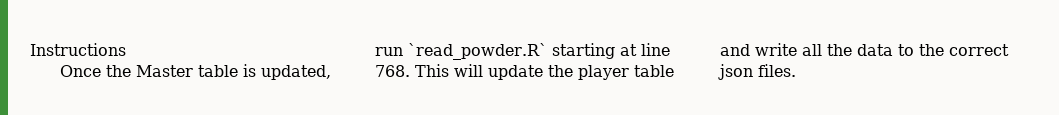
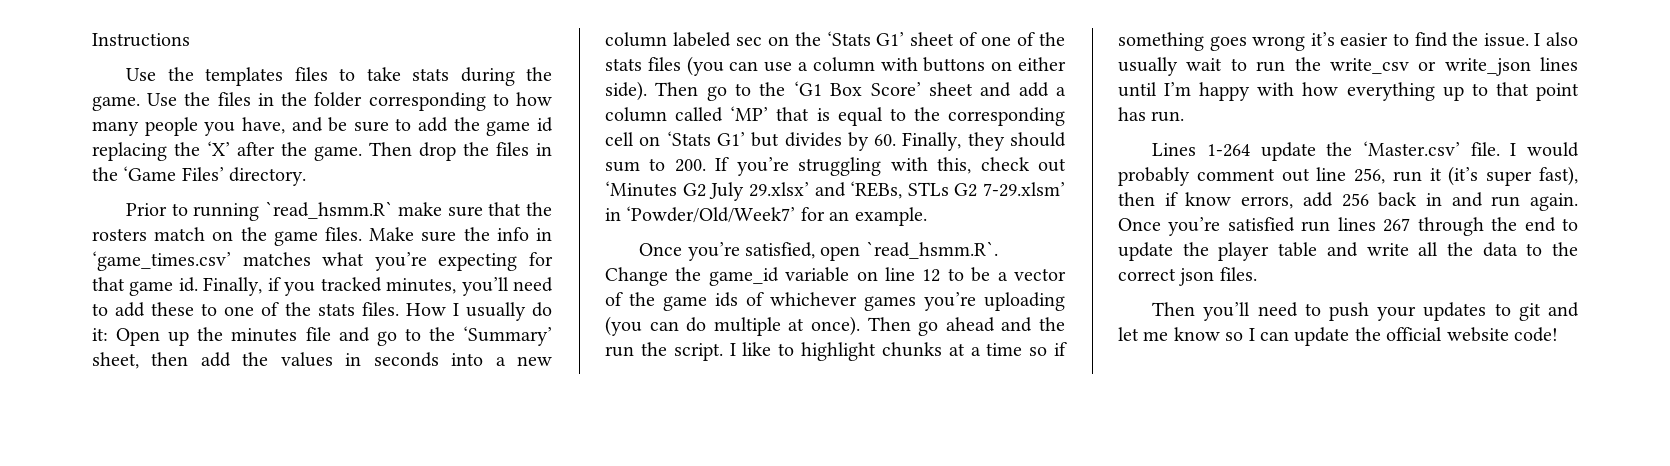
- Once the Master table is updated, run `read_powder.R` starting at line 768. This will update the player table and write all the data to the correct json files.
+ Use the templates files to take stats during the game. Use the files in the folder corresponding to how many people you have, and be sure to add the game id replacing the ‘X’ after the game. Then drop the files in the ‘Game Files’ directory.
+ Prior to running `read_hsmm.R` make sure that the rosters match on the game files. Make sure the info in ‘game_times.csv’ matches what you’re expecting for that game id. Finally, if you tracked minutes, you’ll need to add these to one of the stats files. How I usually do it: Open up the minutes file and go to the ‘Summary’ sheet, then add the values in seconds into a new column labeled sec on the ‘Stats G1’ sheet of one of the stats files (you can use a column with buttons on either side). Then go to the ‘G1 Box Score’ sheet and add a column called ‘MP’ that is equal to the corresponding cell on ‘Stats G1’ but divides by 60. Finally, they should sum to 200. If you’re struggling with this, check out ‘Minutes G2 July 29.xlsx’ and ‘REBs, STLs G2 7-29.xlsm’ in ‘Powder/Old/Week7’ for an example.
+ Once you’re satisfied, open `read_hsmm.R`. Change the game_id variable on line 12 to be a vector of the game ids of whichever games you’re uploading (you can do multiple at once). Then go ahead and the run the script. I like to highlight chunks at a time so if something goes wrong it’s easier to find the issue. I also usually wait to run the write_csv or write_json lines until I’m happy with how everything up to that point has run.
+ Lines 1-264 update the ‘Master.csv’ file. I would probably comment out line 256, run it (it’s super fast), then if know errors, add 256 back in and run again. Once you’re satisfied run lines 267 through the end to update the player table and write all the data to the correct json files.
+ Then you’ll need to push your updates to git and let me know so I can update the official website code!

